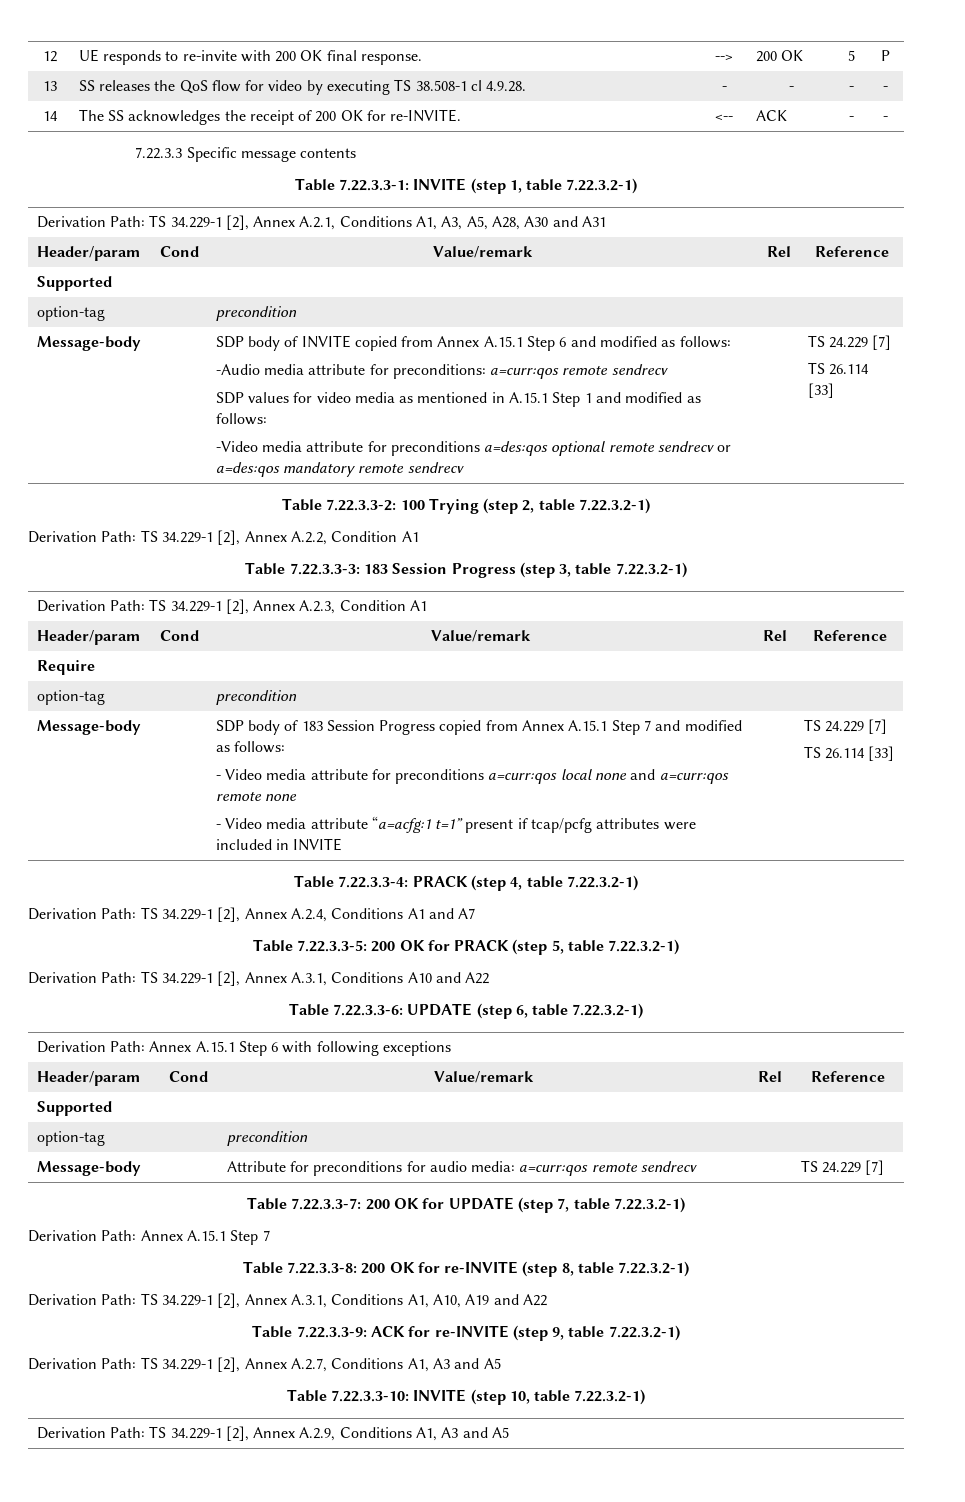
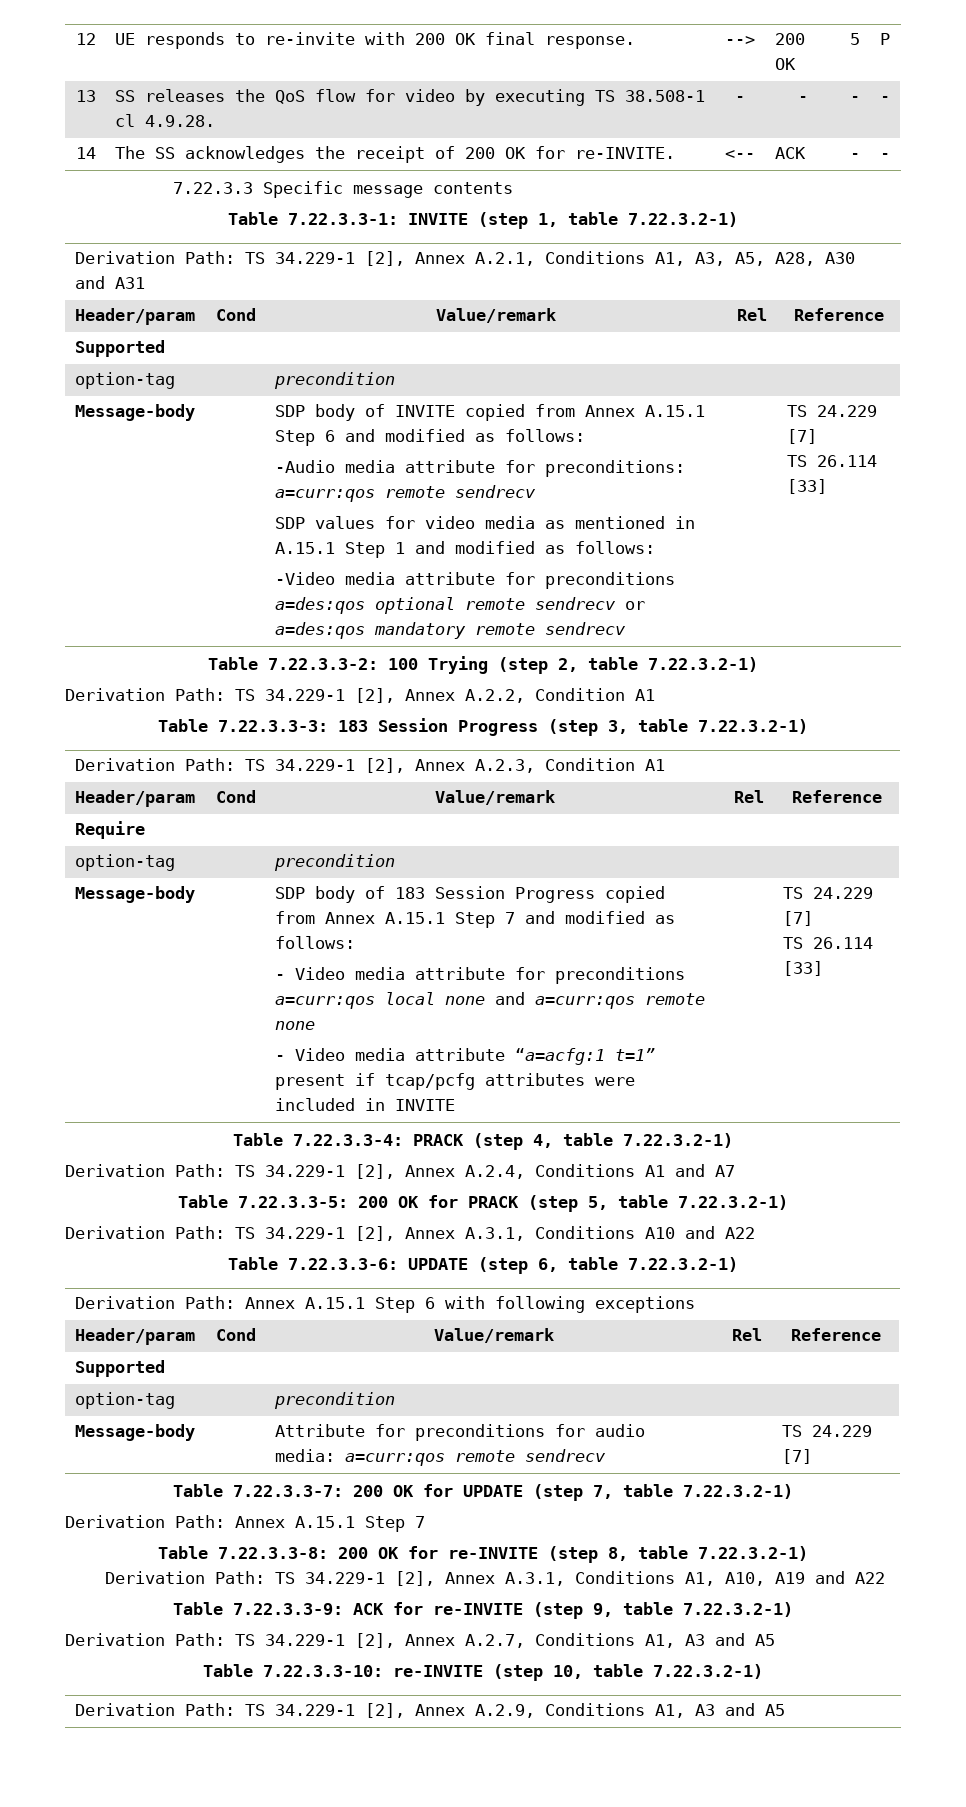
- Table 7.22.3.3-10: INVITE (step 10, table 7.22.3.2-1)
+ Table 7.22.3.3-10: re-INVITE (step 10, table 7.22.3.2-1)

